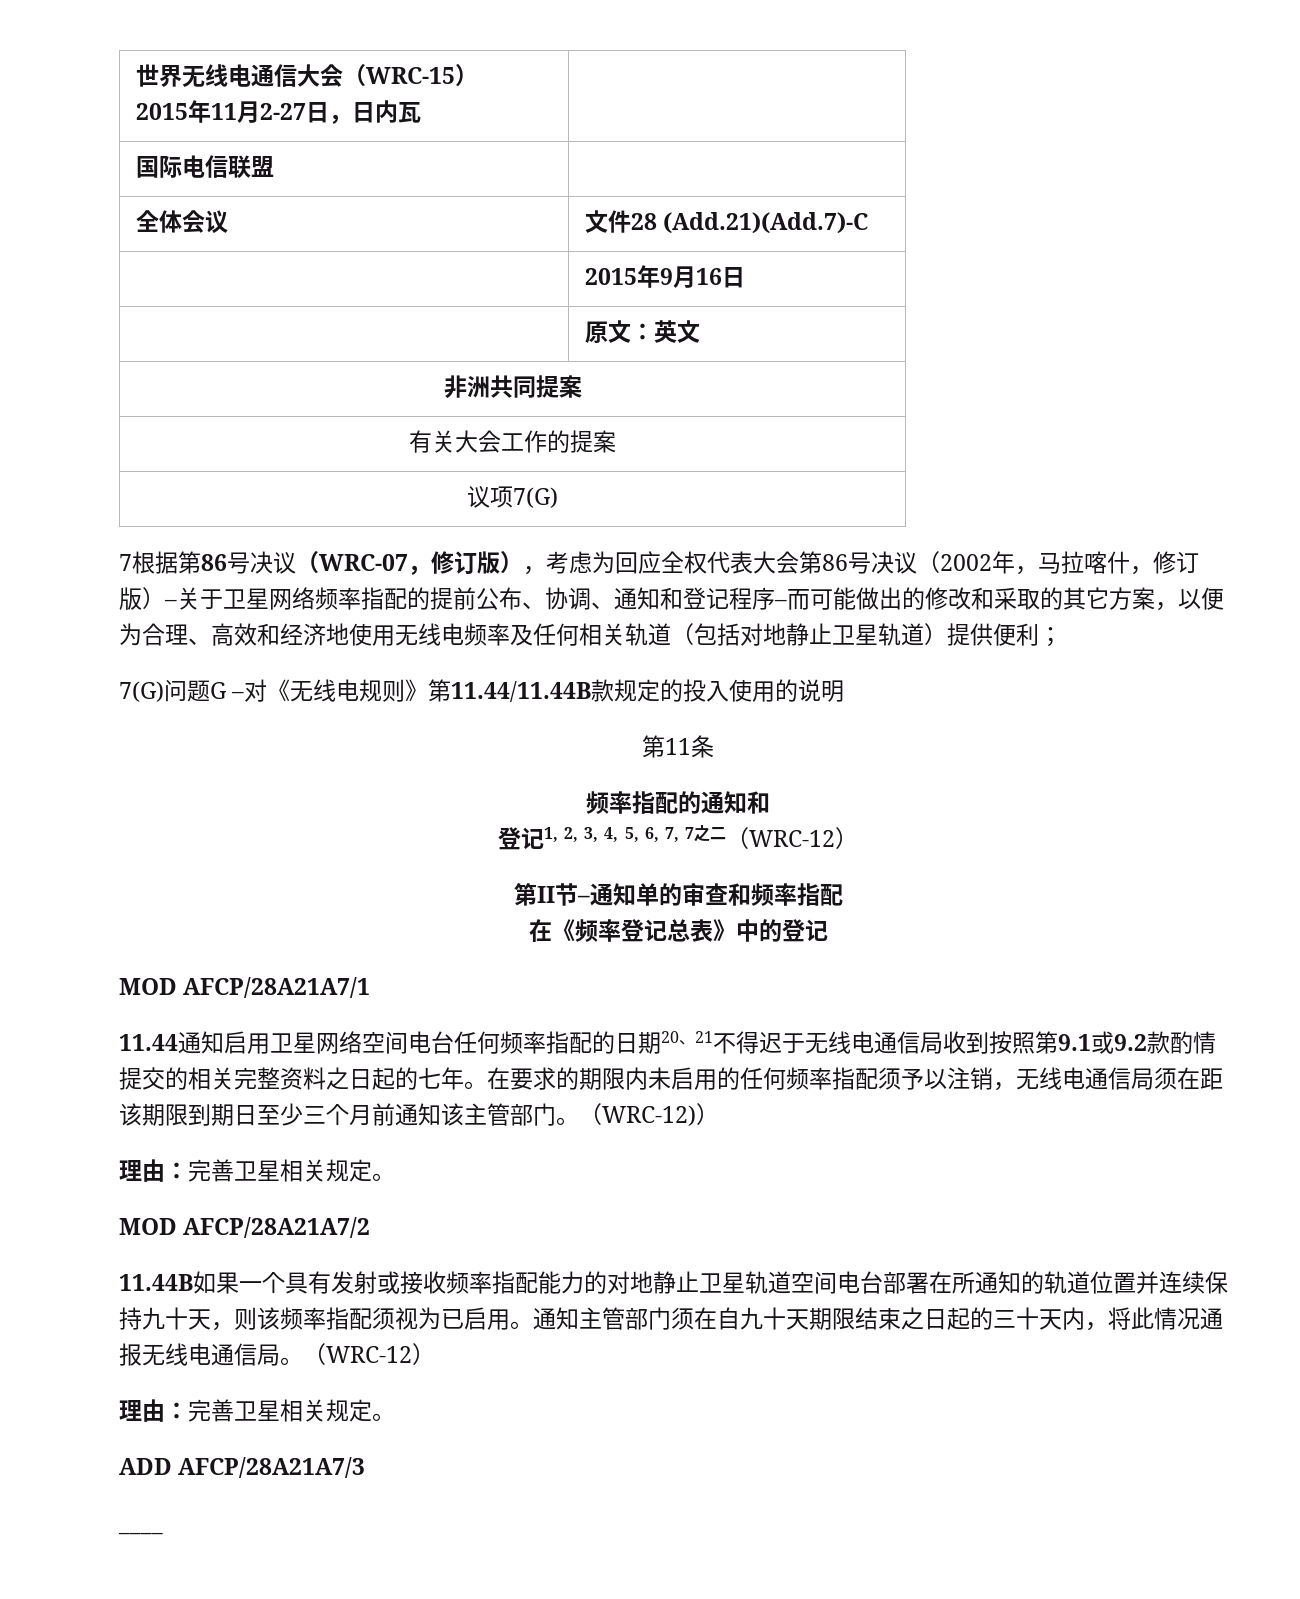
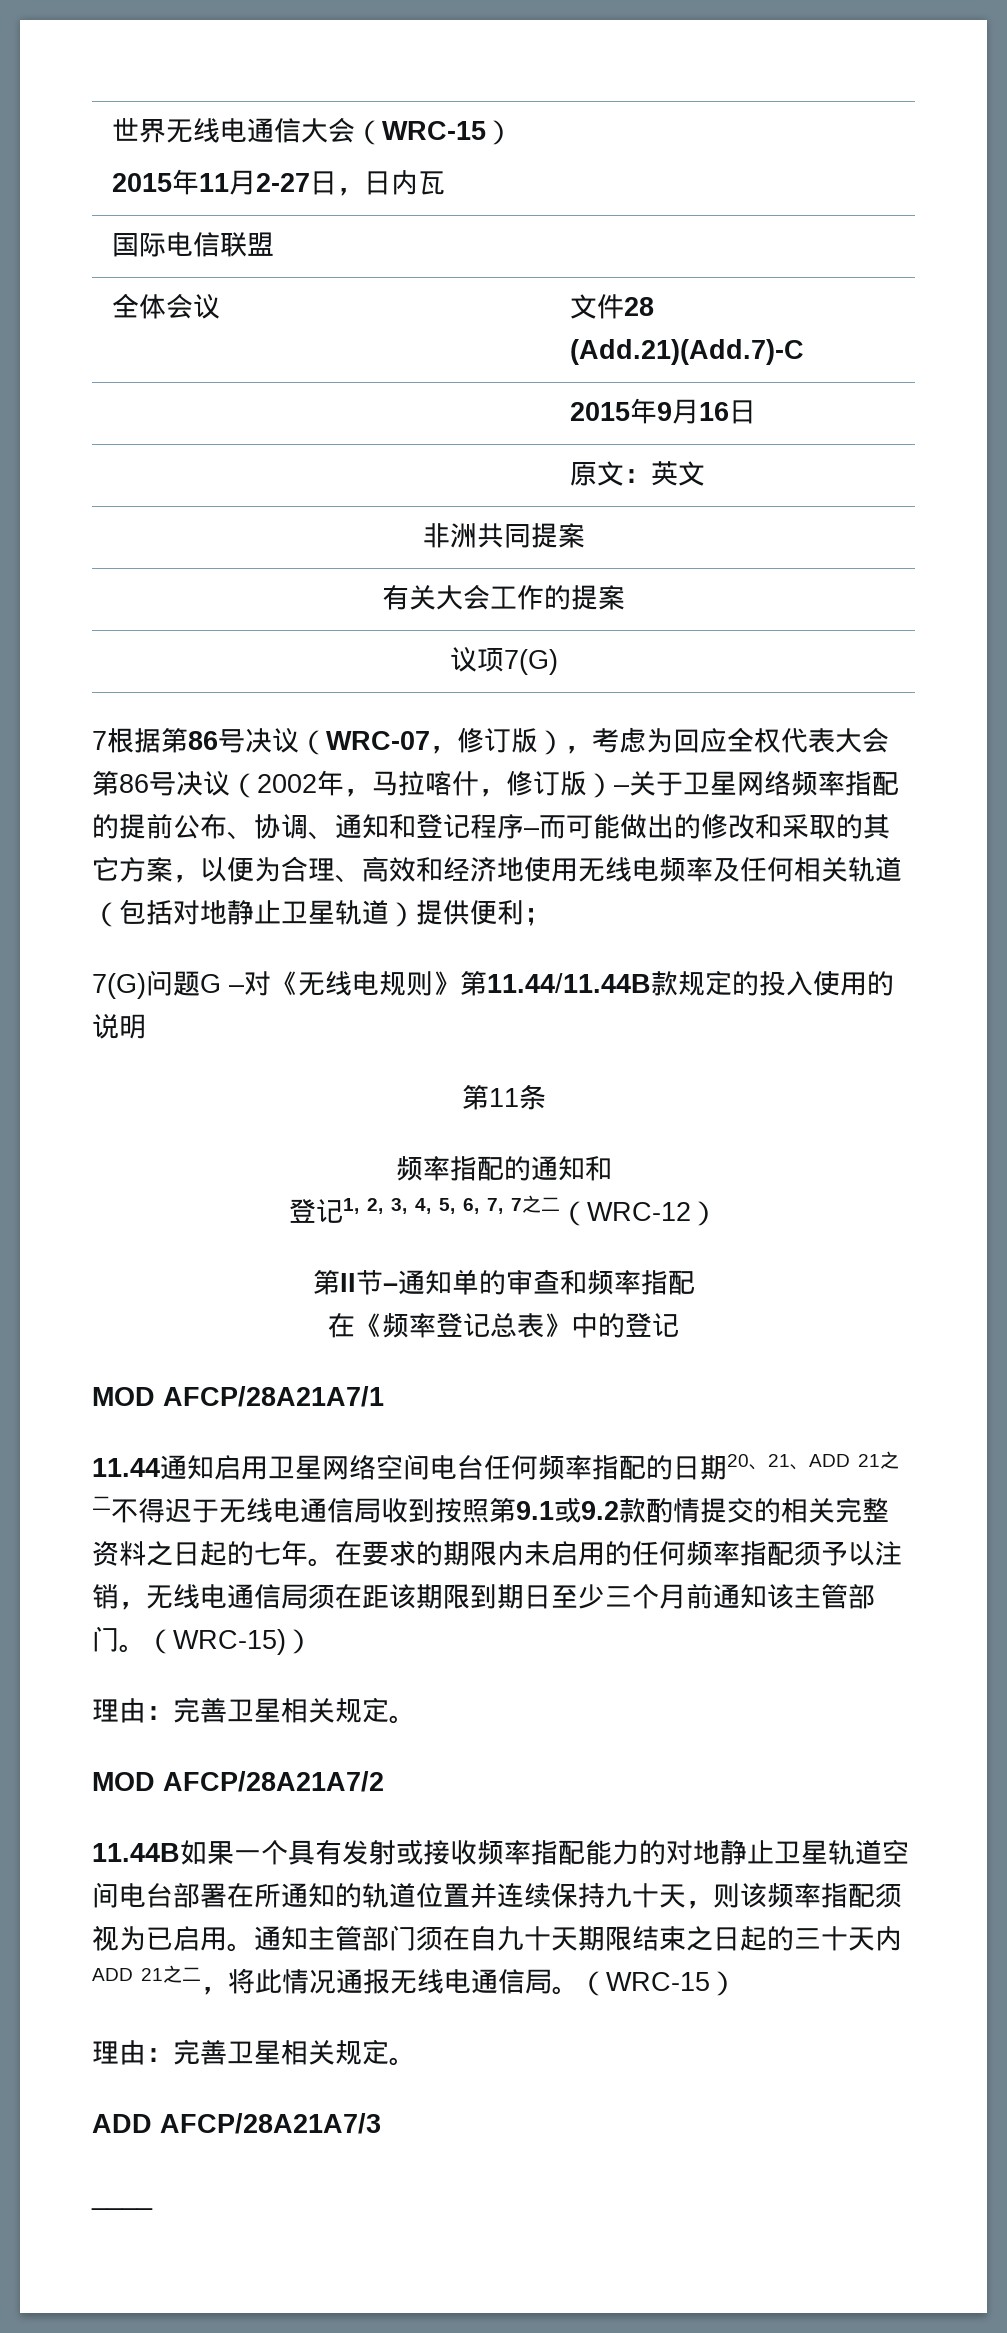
- 11.44通知启用卫星网络空间电台任何频率指配的日期20、21不得迟于无线电通信局收到按照第9.1或9.2款酌情提交的相关完整资料之日起的七年。
+ 11.44通知启用卫星网络空间电台任何频率指配的日期20、21、ADD 21之二不得迟于无线电通信局收到按照第9.1或9.2款酌情提交的相关完整资料之日起的七年。
- （WRC-12)）
+ （WRC-15)）
- 通知主管部门须在自九十天期限结束之日起的三十天内，将此情况通报无线电通信局。（WRC-12）
+ 通知主管部门须在自九十天期限结束之日起的三十天内ADD 21之二，将此情况通报无线电通信局。（WRC-15）

